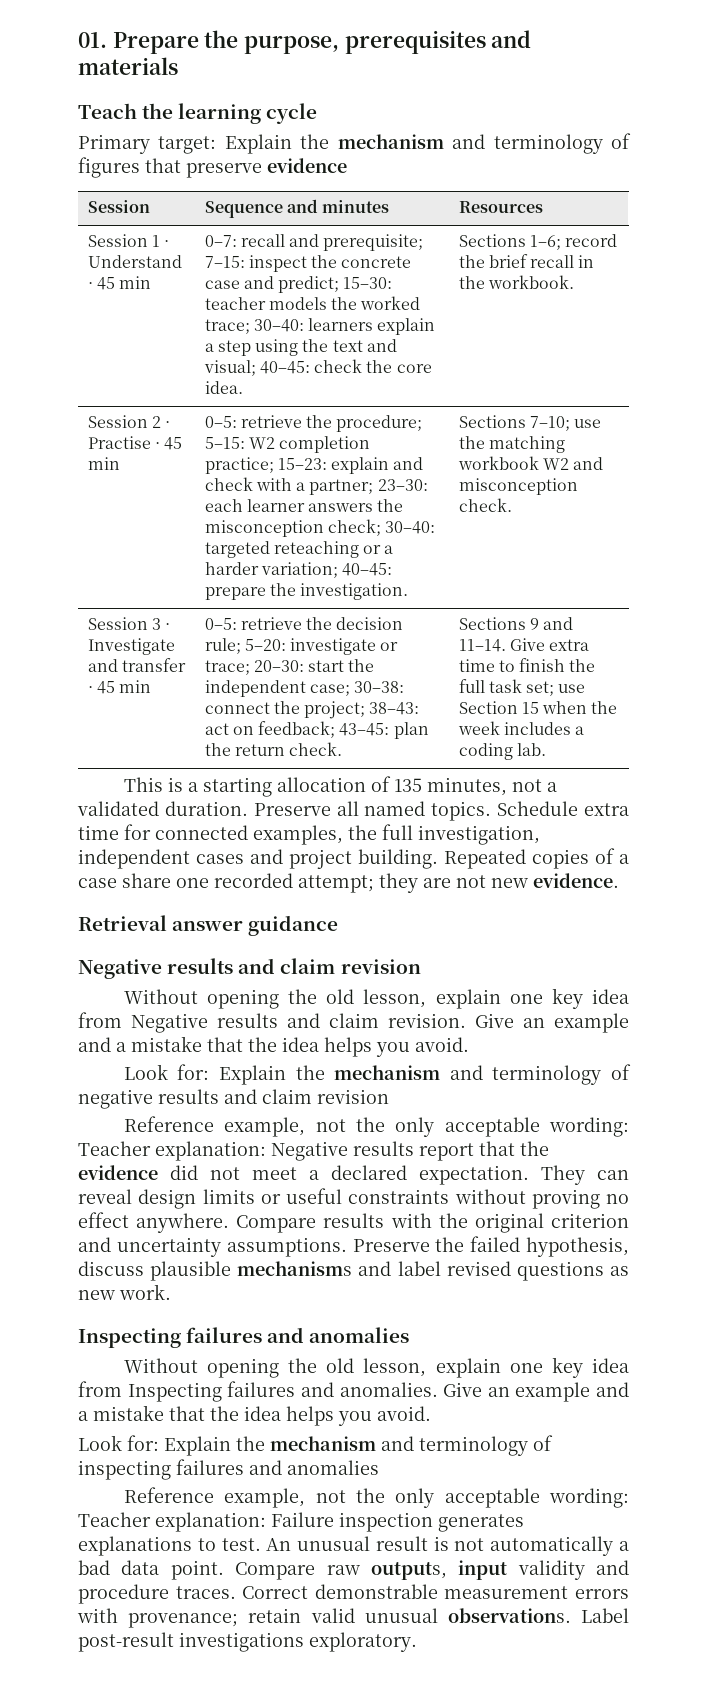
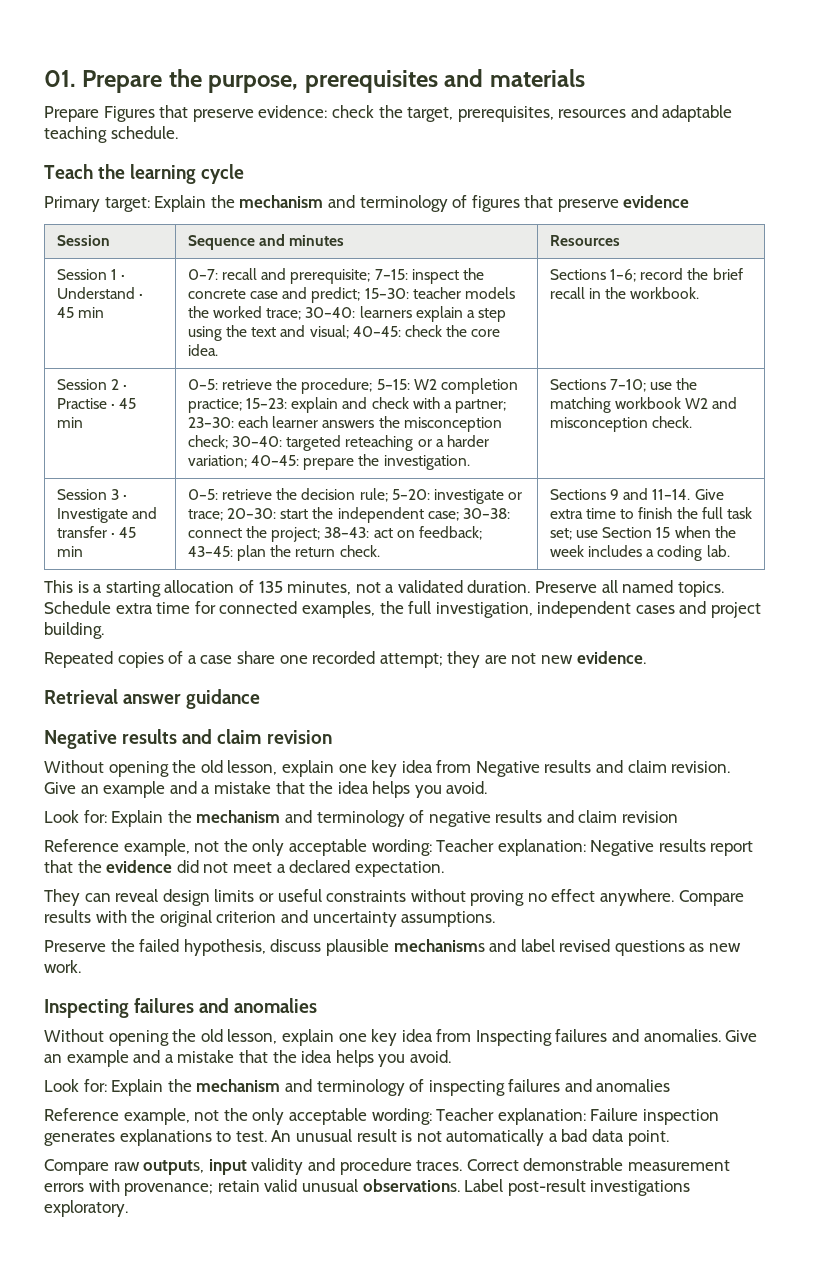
+ Prepare Figures that preserve evidence: check the target, prerequisites, resources and adaptable teaching schedule.
- Schedule extra time for connected examples, the full investigation, independent cases and project building. Repeated copies of a case share one recorded attempt; they are not new evidence.
+ Schedule extra time for connected examples, the full investigation, independent cases and project building.
+ Repeated copies of a case share one recorded attempt; they are not new evidence.
- Reference example, not the only acceptable wording: Teacher explanation: Negative results report that the evidence did not meet a declared expectation. They can reveal design limits or useful constraints without proving no effect anywhere.
+ Reference example, not the only acceptable wording: Teacher explanation: Negative results report that the evidence did not meet a declared expectation.
+ They can reveal design limits or useful constraints without proving no effect anywhere.
- Compare results with the original criterion and uncertainty assumptions. Preserve the failed hypothesis, discuss plausible mechanisms and label revised questions as new work.
+ Compare results with the original criterion and uncertainty assumptions.
+ Preserve the failed hypothesis, discuss plausible mechanisms and label revised questions as new work.
- An unusual result is not automatically a bad data point. Compare raw outputs, input validity and procedure traces.
+ An unusual result is not automatically a bad data point.
+ Compare raw outputs, input validity and procedure traces.

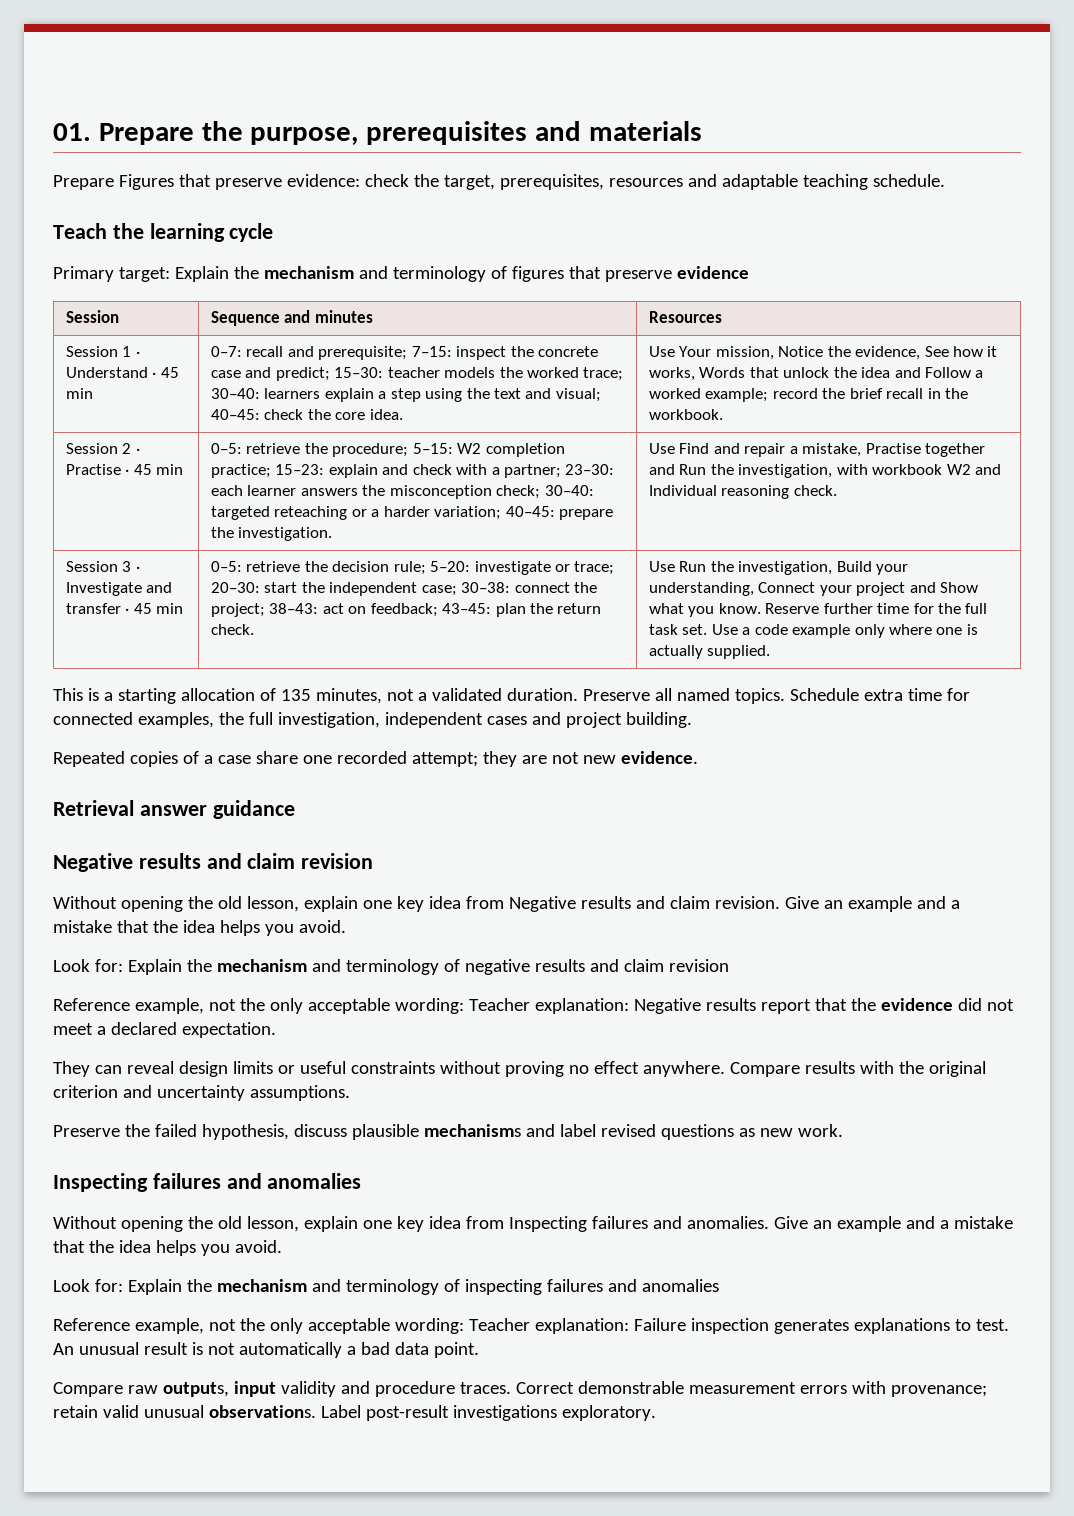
- Sections 1–6; record the brief recall in the workbook.
+ Use Your mission, Notice the evidence, See how it works, Words that unlock the idea and Follow a worked example; record the brief recall in the workbook.
- Sections 7–10; use the matching workbook W2 and misconception check.
+ Use Find and repair a mistake, Practise together and Run the investigation, with workbook W2 and Individual reasoning check.
- Sections 9 and 11–14. Give extra time to finish the full task set; use Section 15 when the week includes a coding lab.
+ Use Run the investigation, Build your understanding, Connect your project and Show what you know. Reserve further time for the full task set. Use a code example only where one is actually supplied.

